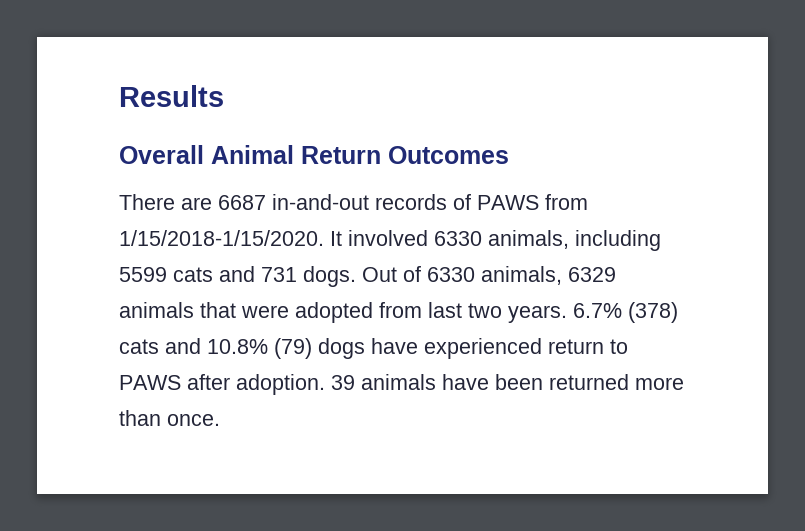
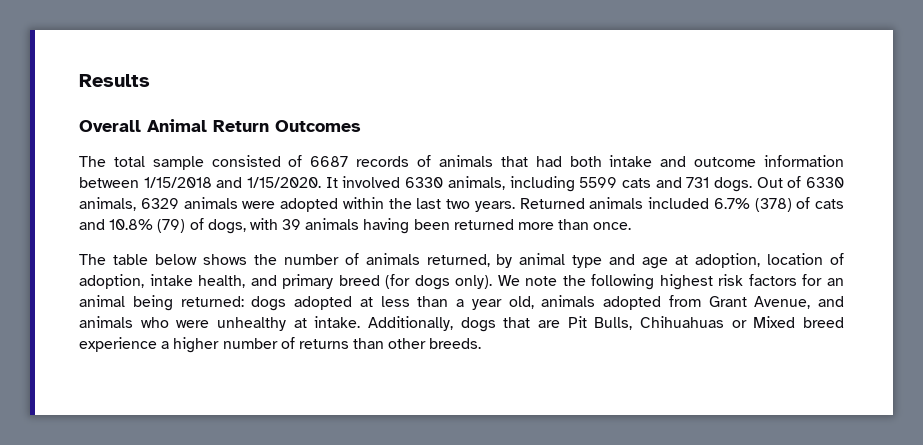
- There are 6687 in-and-out records of PAWS from 1/15/2018-1/15/2020.
+ The total sample consisted of 6687 records of animals that had both intake and outcome information between 1/15/2018 and 1/15/2020.
- Out of 6330 animals, 6329 animals that were adopted from last two years.
+ Out of 6330 animals, 6329 animals were adopted within the last two years.
- 6.7% (378) cats and 10.8% (79) dogs have experienced return to PAWS after adoption. 39 animals have been returned more than once.
+ Returned animals included 6.7% (378) of cats and 10.8% (79) of dogs, with 39 animals having been returned more than once.
+ The table below shows the number of animals returned, by animal type and age at adoption, location of adoption, intake health, and primary breed (for dogs only). We note the following highest risk factors for an animal being returned: dogs adopted at less than a year old, animals adopted from Grant Avenue, and animals who were unhealthy at intake. Additionally, dogs that are Pit Bulls, Chihuahuas or Mixed breed experience a higher number of returns than other breeds.

